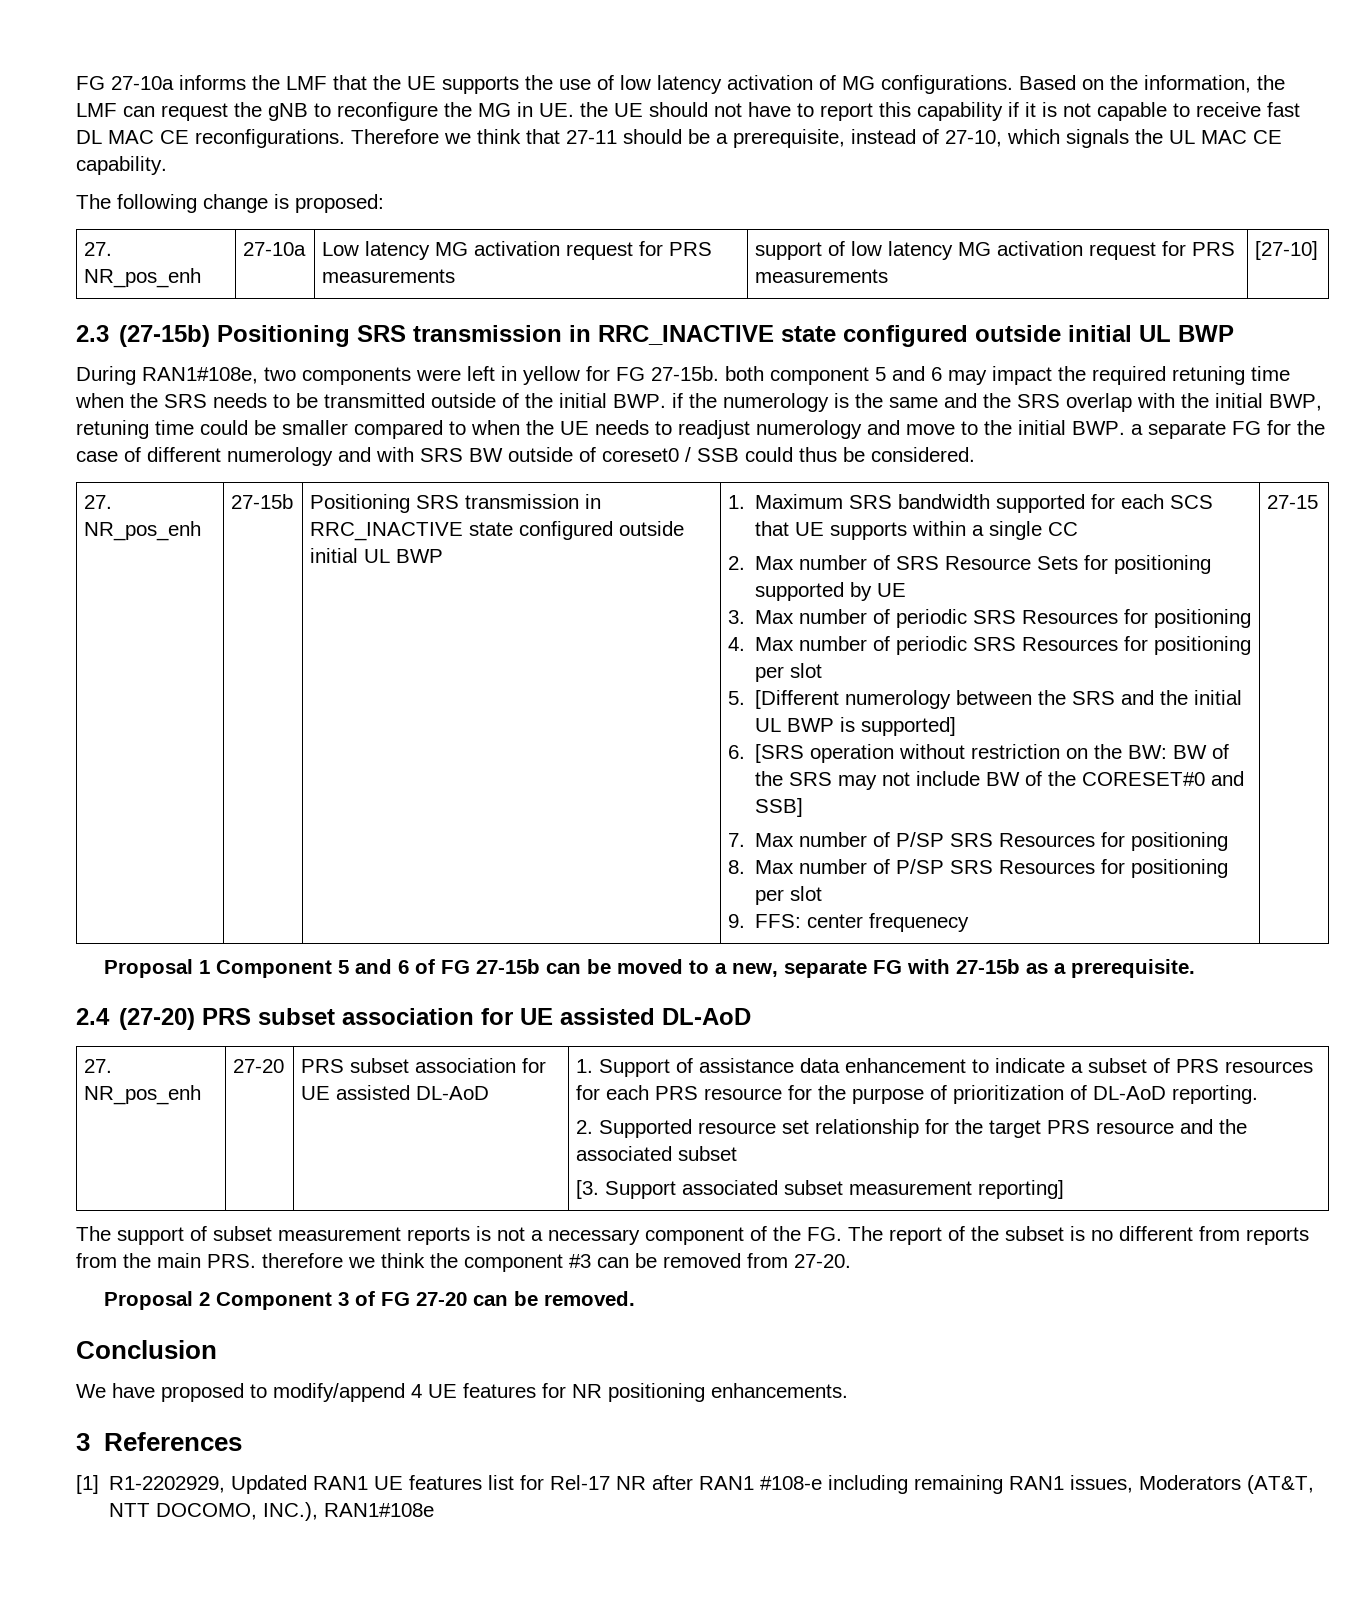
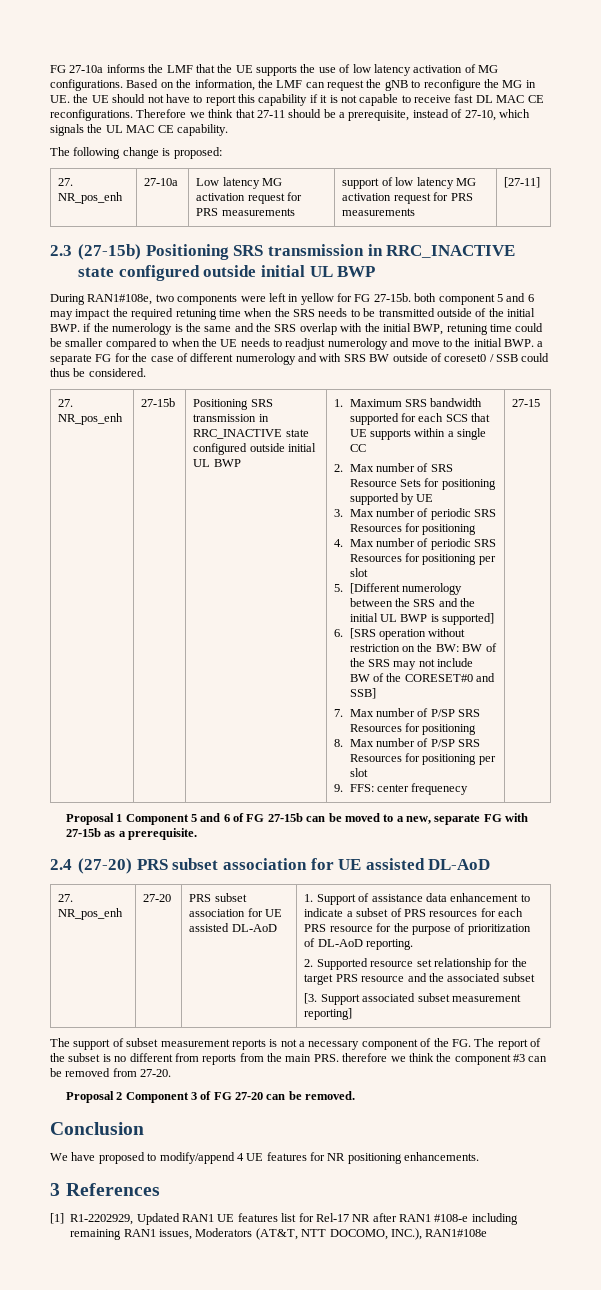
- 27. NR_pos_enh | 27-10a | Low latency MG activation request for PRS measurements | support of low latency MG activation request for PRS measurements | [27-10]
+ 27. NR_pos_enh | 27-10a | Low latency MG activation request for PRS measurements | support of low latency MG activation request for PRS measurements | [27-11]

